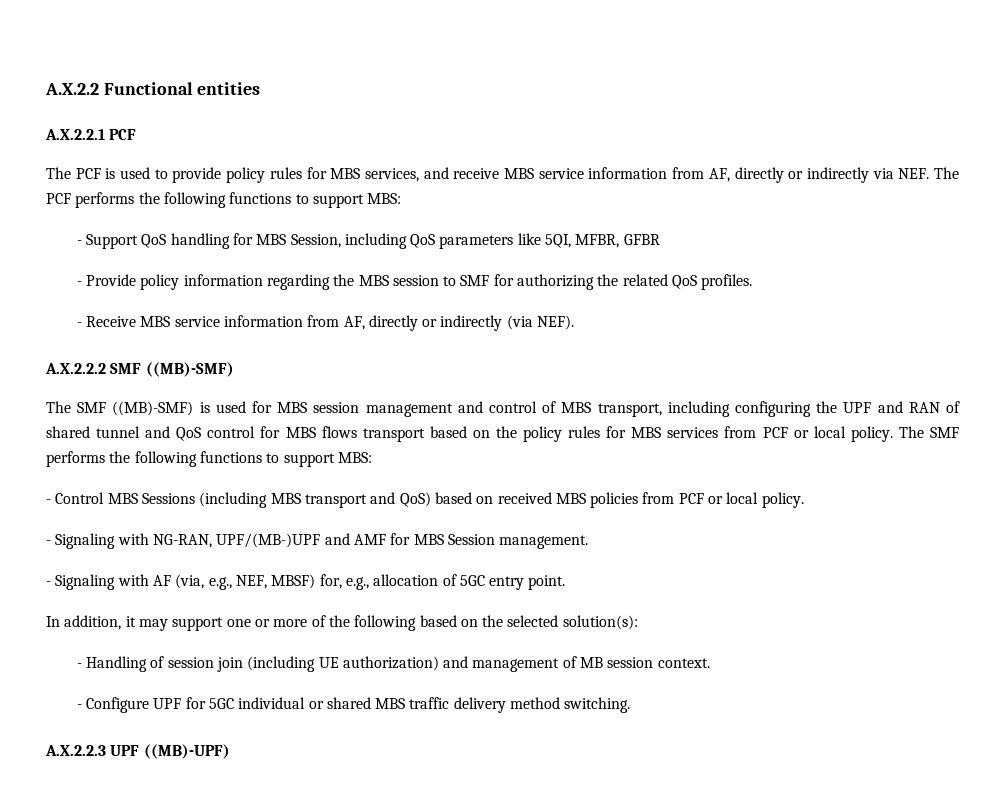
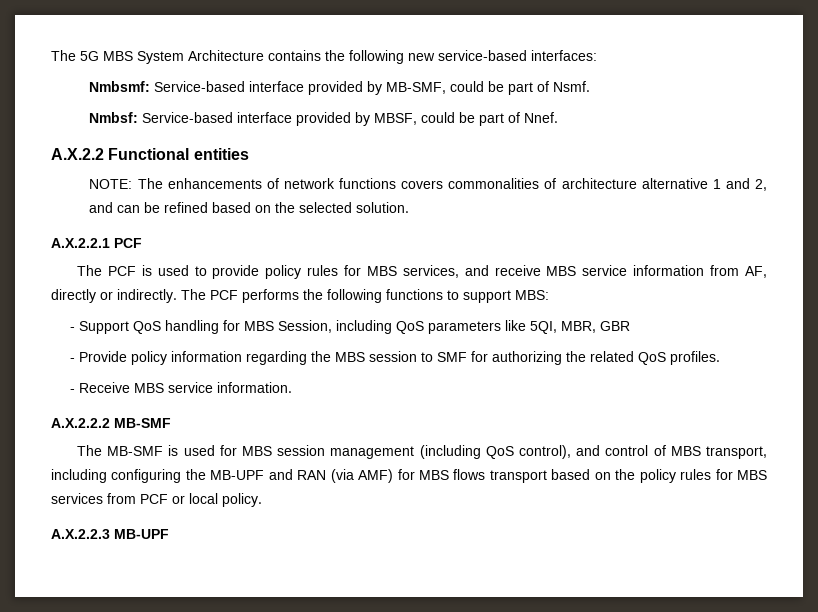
+ The 5G MBS System Architecture contains the following new service-based interfaces:
+ Nmbsmf: Service-based interface provided by MB-SMF, could be part of Nsmf.
+ Nmbsf: Service-based interface provided by MBSF, could be part of Nnef.
  A.X.2.2 Functional entities
+ NOTE: The enhancements of network functions covers commonalities of architecture alternative 1 and 2, and can be refined based on the selected solution.
- The PCF is used to provide policy rules for MBS services, and receive MBS service information from AF, directly or indirectly via NEF. The PCF performs the following functions to support MBS:
+ The PCF is used to provide policy rules for MBS services, and receive MBS service information from AF, directly or indirectly. The PCF performs the following functions to support MBS:
- - Support QoS handling for MBS Session, including QoS parameters like 5QI, MFBR, GFBR
+ - Support QoS handling for MBS Session, including QoS parameters like 5QI, MBR, GBR
- - Receive MBS service information from AF, directly or indirectly (via NEF).
+ - Receive MBS service information.
- A.X.2.2.2 SMF ((MB)-SMF)
- The SMF ((MB)-SMF) is used for MBS session management and control of MBS transport, including configuring the UPF and RAN of shared tunnel and QoS control for MBS flows transport based on the policy rules for MBS services from PCF or local policy. The SMF performs the following functions to support MBS:
- - Control MBS Sessions (including MBS transport and QoS) based on received MBS policies from PCF or local policy.
- - Signaling with NG-RAN, UPF/(MB-)UPF and AMF for MBS Session management.
- - Signaling with AF (via, e.g., NEF, MBSF) for, e.g., allocation of 5GC entry point.
- In addition, it may support one or more of the following based on the selected solution(s):
- - Handling of session join (including UE authorization) and management of MB session context.
- - Configure UPF for 5GC individual or shared MBS traffic delivery method switching.
+ A.X.2.2.2 MB-SMF
+ The MB-SMF is used for MBS session management (including QoS control), and control of MBS transport, including configuring the MB-UPF and RAN (via AMF) for MBS flows transport based on the policy rules for MBS services from PCF or local policy.
- A.X.2.2.3 UPF ((MB)-UPF)
+ A.X.2.2.3 MB-UPF

